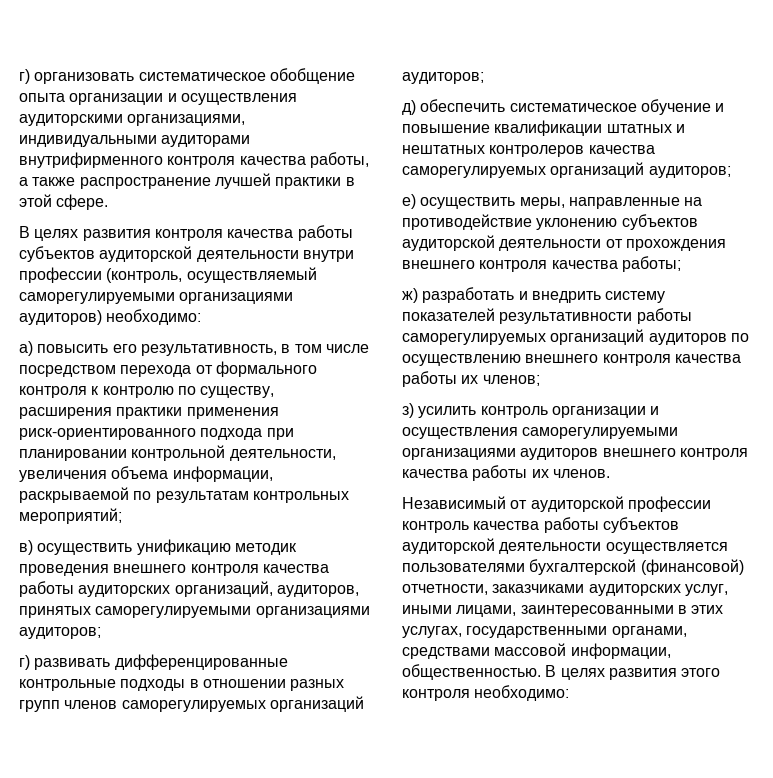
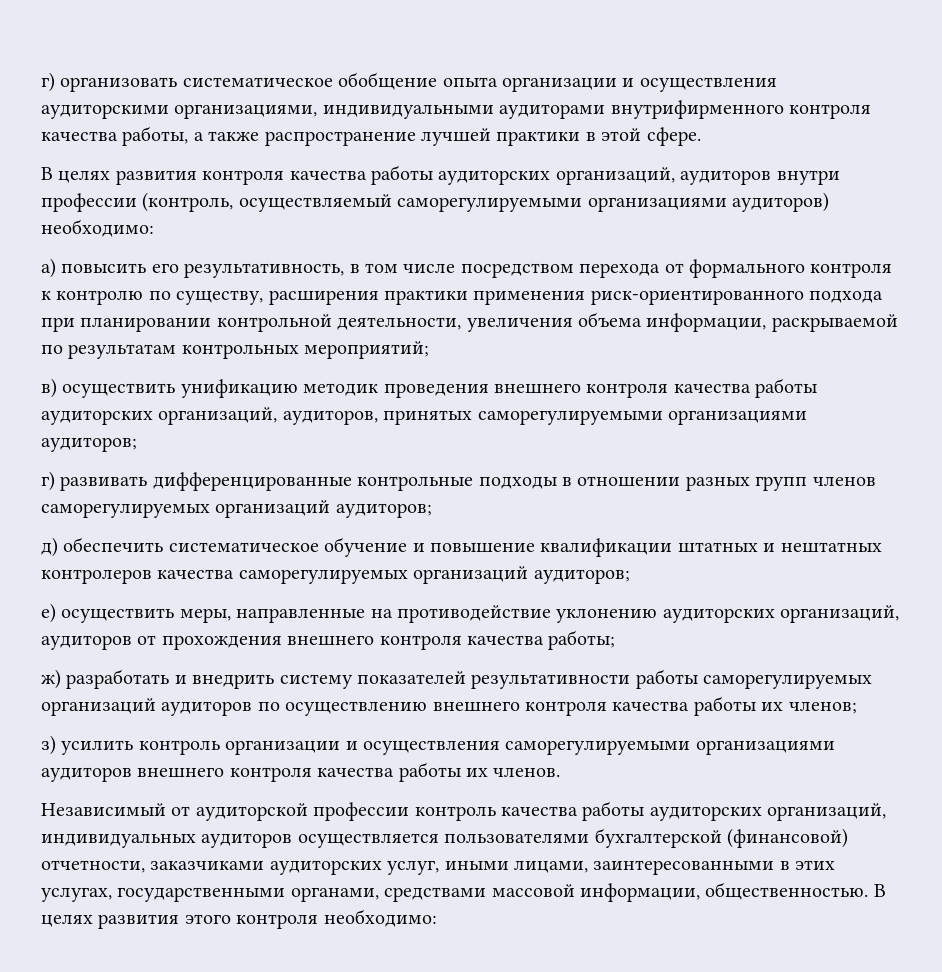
- В целях развития контроля качества работы субъектов аудиторской деятельности внутри профессии (контроль, осуществляемый саморегулируемыми организациями аудиторов) необходимо:
+ В целях развития контроля качества работы аудиторских организаций, аудиторов внутри профессии (контроль, осуществляемый саморегулируемыми организациями аудиторов) необходимо:
- е) осуществить меры, направленные на противодействие уклонению субъектов аудиторской деятельности от прохождения внешнего контроля качества работы;
+ е) осуществить меры, направленные на противодействие уклонению аудиторских организаций, аудиторов от прохождения внешнего контроля качества работы;
- Независимый от аудиторской профессии контроль качества работы субъектов аудиторской деятельности осуществляется пользователями бухгалтерской (финансовой) отчетности, заказчиками аудиторских услуг, иными лицами, заинтересованными в этих услугах, государственными органами, средствами массовой информации, общественностью.
+ Независимый от аудиторской профессии контроль качества работы аудиторских организаций, индивидуальных аудиторов осуществляется пользователями бухгалтерской (финансовой) отчетности, заказчиками аудиторских услуг, иными лицами, заинтересованными в этих услугах, государственными органами, средствами массовой информации, общественностью.

